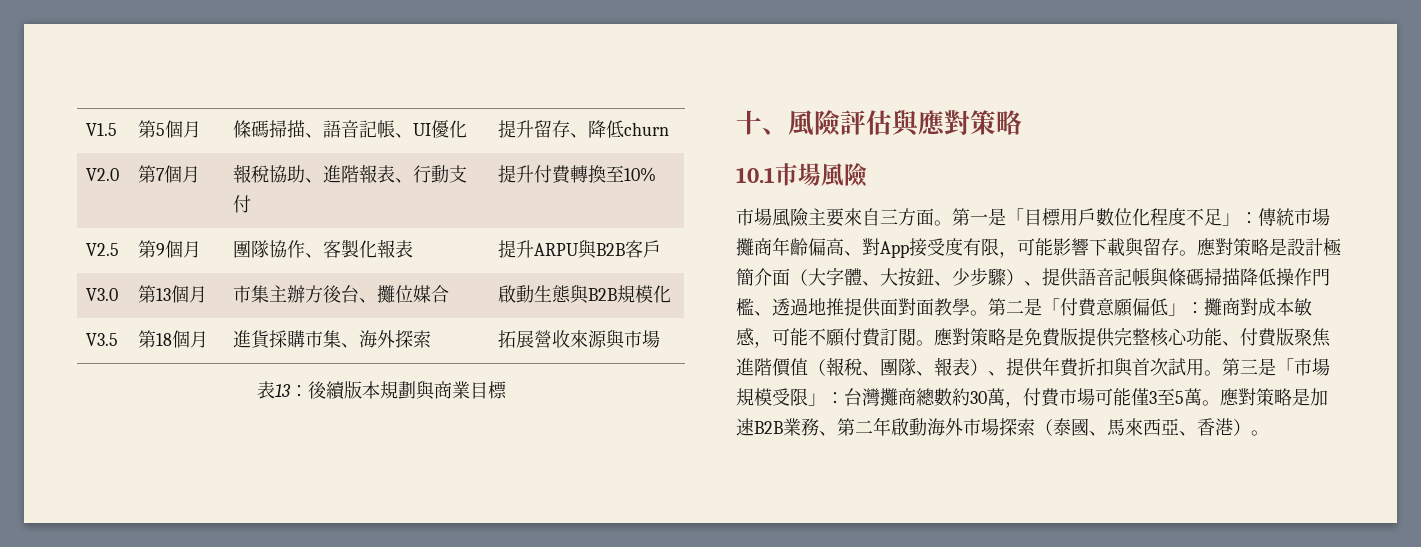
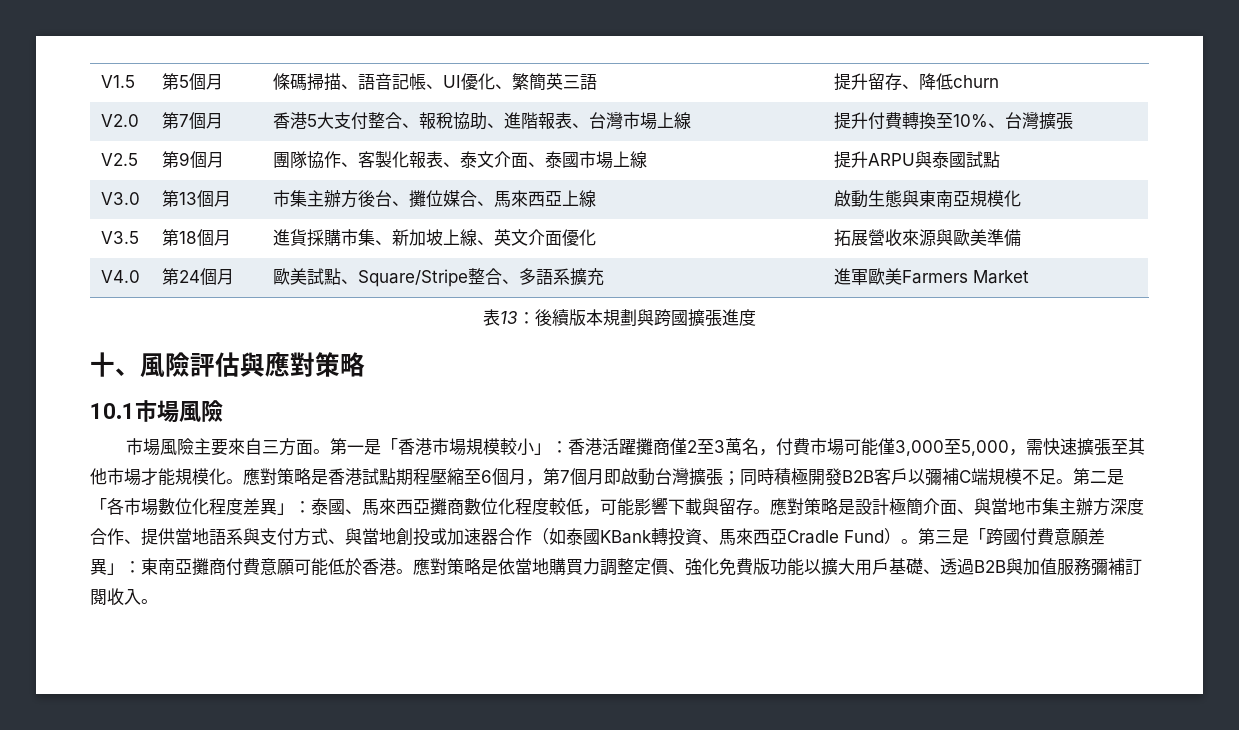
- V1.5 | 第5個月 | 條碼掃描、語音記帳、UI優化 | 提升留存、降低churn
+ V1.5 | 第5個月 | 條碼掃描、語音記帳、UI優化、繁簡英三語 | 提升留存、降低churn
- V2.0 | 第7個月 | 報稅協助、進階報表、行動支付 | 提升付費轉換至10%
+ V2.0 | 第7個月 | 香港5大支付整合、報稅協助、進階報表、台灣市場上線 | 提升付費轉換至10%、台灣擴張
- V2.5 | 第9個月 | 團隊協作、客製化報表 | 提升ARPU與B2B客戶
+ V2.5 | 第9個月 | 團隊協作、客製化報表、泰文介面、泰國市場上線 | 提升ARPU與泰國試點
- V3.0 | 第13個月 | 市集主辦方後台、攤位媒合 | 啟動生態與B2B規模化
+ V3.0 | 第13個月 | 市集主辦方後台、攤位媒合、馬來西亞上線 | 啟動生態與東南亞規模化
- V3.5 | 第18個月 | 進貨採購市集、海外探索 | 拓展營收來源與市場
+ V3.5 | 第18個月 | 進貨採購市集、新加坡上線、英文介面優化 | 拓展營收來源與歐美準備
+ V4.0 | 第24個月 | 歐美試點、Square/Stripe整合、多語系擴充 | 進軍歐美Farmers Market
- 表13：後續版本規劃與商業目標
+ 表13：後續版本規劃與跨國擴張進度
- 第一是「目標用戶數位化程度不足」：傳統市場攤商年齡偏高、對App接受度有限，可能影響下載與留存。
+ 第一是「香港市場規模較小」：香港活躍攤商僅2至3萬名，付費市場可能僅3,000至5,000，需快速擴張至其他市場才能規模化。應對策略是香港試點期程壓縮至6個月，第7個月即啟動台灣擴張；同時積極開發B2B客戶以彌補C端規模不足。第二是「各市場數位化程度差異」：泰國、馬來西亞攤商數位化程度較低，可能影響下載與留存。
- 應對策略是設計極簡介面（大字體、大按鈕、少步驟）、提供語音記帳與條碼掃描降低操作門檻、透過地推提供面對面教學。第二是「付費意願偏低」：攤商對成本敏感，可能不願付費訂閱。應對策略是免費版提供完整核心功能、付費版聚焦進階價值（報稅、團隊、報表）、提供年費折扣與首次試用。第三是「市場規模受限」：台灣攤商總數約30萬，付費市場可能僅3至5萬。應對策略是加速B2B業務、第二年啟動海外市場探索（泰國、馬來西亞、香港）。
+ 應對策略是設計極簡介面、與當地市集主辦方深度合作、提供當地語系與支付方式、與當地創投或加速器合作（如泰國KBank轉投資、馬來西亞Cradle Fund）。第三是「跨國付費意願差異」：東南亞攤商付費意願可能低於香港。應對策略是依當地購買力調整定價、強化免費版功能以擴大用戶基礎、透過B2B與加值服務彌補訂閱收入。

